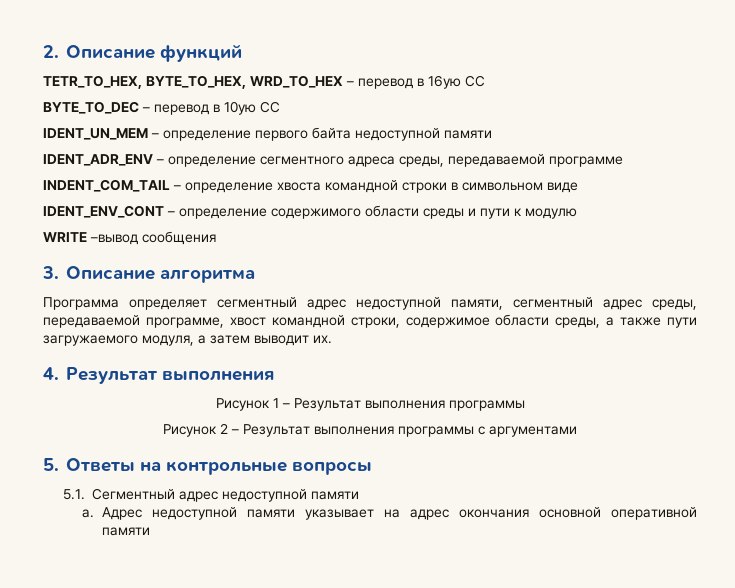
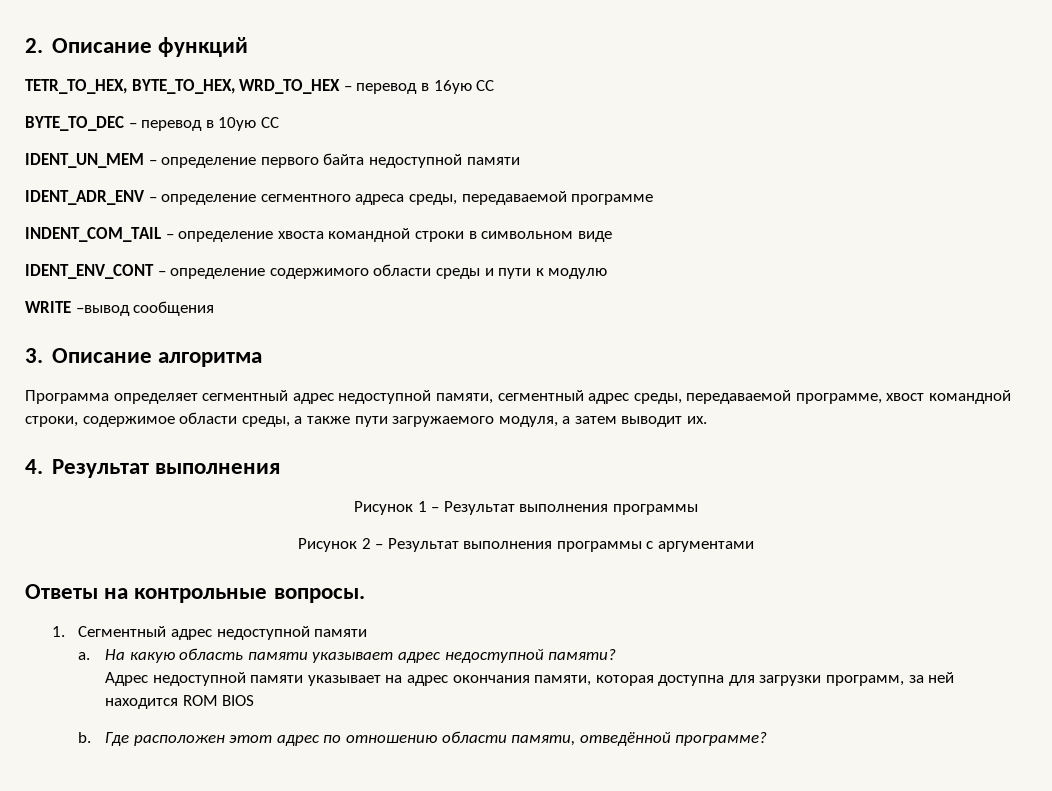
- 5. Ответы на контрольные вопросы
- 5.1. Сегментный адрес недоступной памяти
+ Ответы на контрольные вопросы.
+ 1. Сегментный адрес недоступной памяти
- a. Адрес недоступной памяти указывает на адрес окончания основной оперативной памяти
+ a. На какую область памяти указывает адрес недоступной памяти?
+ Адрес недоступной памяти указывает на адрес окончания памяти, которая доступна для загрузки программ, за ней находится ROM BIOS
+ b. Где расположен этот адрес по отношению области памяти, отведённой программе?

